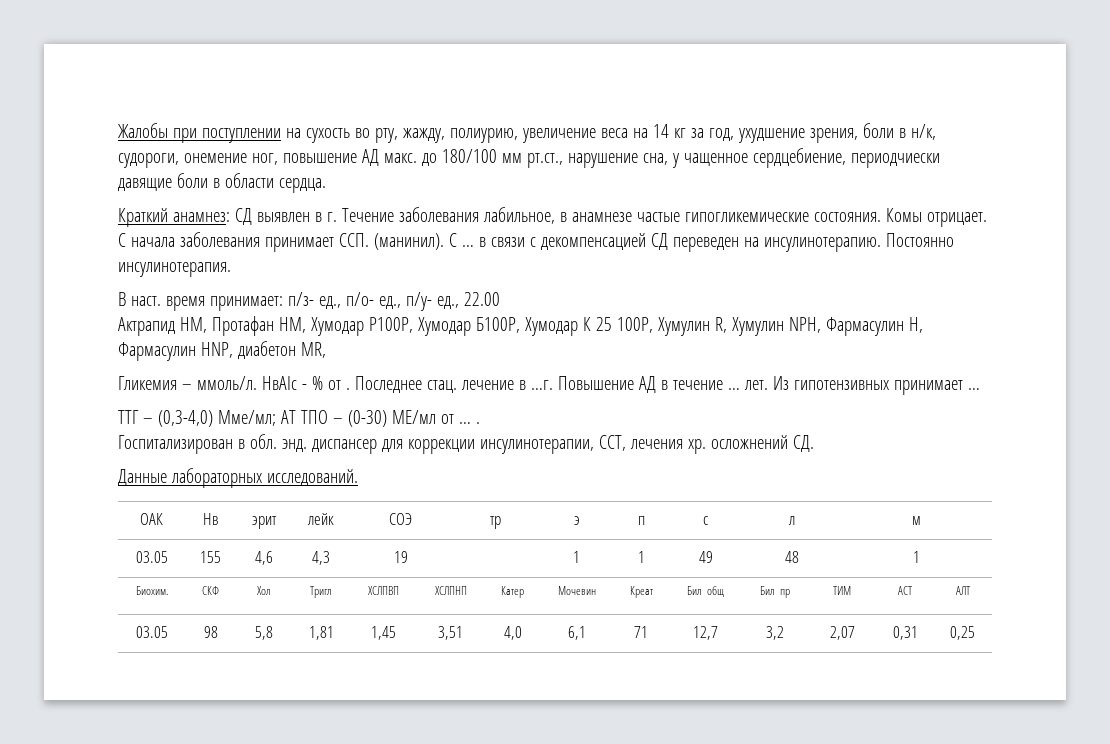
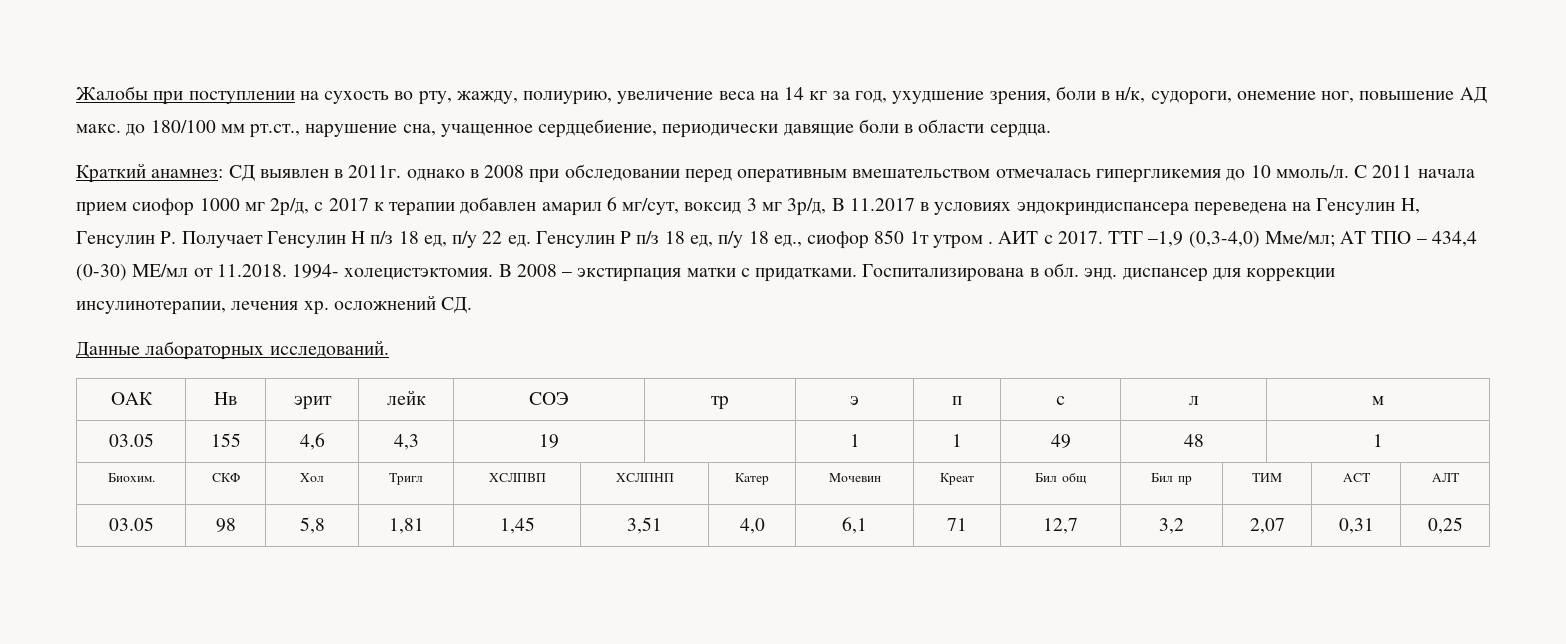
- Жалобы при поступлении на сухость во рту, жажду, полиурию, увеличение веса на 14 кг за год, ухудшение зрения, боли в н/к, судороги, онемение ног, повышение АД макс. до 180/100 мм рт.ст., нарушение сна, у чащенное сердцебиение, периодчиески давящие боли в области сердца.
+ Жалобы при поступлении на сухость во рту, жажду, полиурию, увеличение веса на 14 кг за год, ухудшение зрения, боли в н/к, судороги, онемение ног, повышение АД макс. до 180/100 мм рт.ст., нарушение сна, учащенное сердцебиение, периодически давящие боли в области сердца.
- Краткий анамнез: СД выявлен в г. Течение заболевания лабильное, в анамнезе частые гипогликемические состояния. Комы отрицает. С начала заболевания принимает ССП. (манинил). С … в связи с декомпенсацией СД переведен на инсулинотерапию. Постоянно инсулинотерапия.
- В наст. время принимает: п/з- ед., п/о- ед., п/у- ед., 22.00
- Актрапид НМ, Протафан НМ, Хумодар Р100Р, Хумодар Б100Р, Хумодар К 25 100Р, Хумулин R, Хумулин NРН, Фармасулин Н, Фармасулин НNР, диабетон МR,
- Гликемия – ммоль/л. НвАIс - % от . Последнее стац. лечение в …г. Повышение АД в течение … лет. Из гипотензивных принимает …
- ТТГ – (0,3-4,0) Мме/мл; АТ ТПО – (0-30) МЕ/мл от … .
- Госпитализирован в обл. энд. диспансер для коррекции инсулинотерапии, ССТ, лечения хр. осложнений СД.
+ Краткий анамнез: СД выявлен в 2011г. однако в 2008 при обследовании перед оперативным вмешательством отмечалась гипергликемия до 10 ммоль/л. С 2011 начала прием сиофор 1000 мг 2р/д, с 2017 к терапии добавлен амарил 6 мг/сут, воксид 3 мг 3р/д, В 11.2017 в условиях эндокриндиспансера переведена на Генсулин Н, Генсулин Р. Получает Генсулин Н п/з 18 ед, п/у 22 ед. Генсулин Р п/з 18 ед, п/у 18 ед., сиофор 850 1т утром . АИТ с 2017. ТТГ –1,9 (0,3-4,0) Мме/мл; АТ ТПО – 434,4 (0-30) МЕ/мл от 11.2018. 1994- холецистэктомия. В 2008 – экстирпация матки с придатками. Госпитализирована в обл. энд. диспансер для коррекции инсулинотерапии, лечения хр. осложнений СД.

